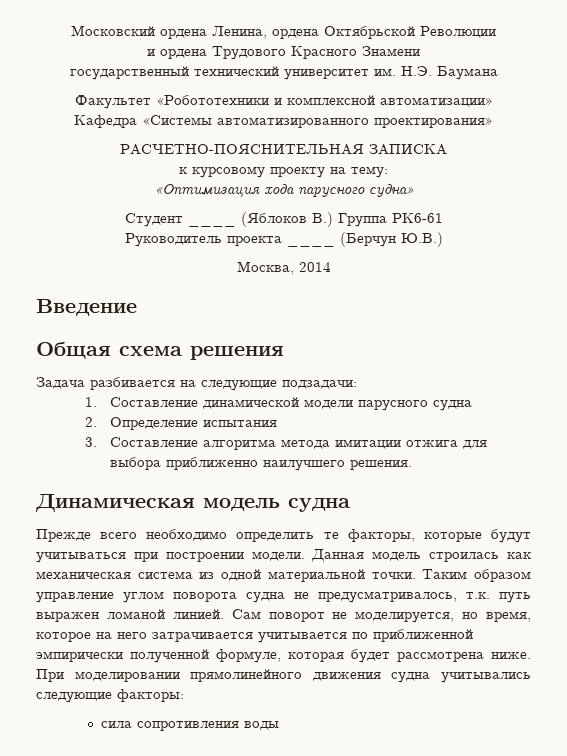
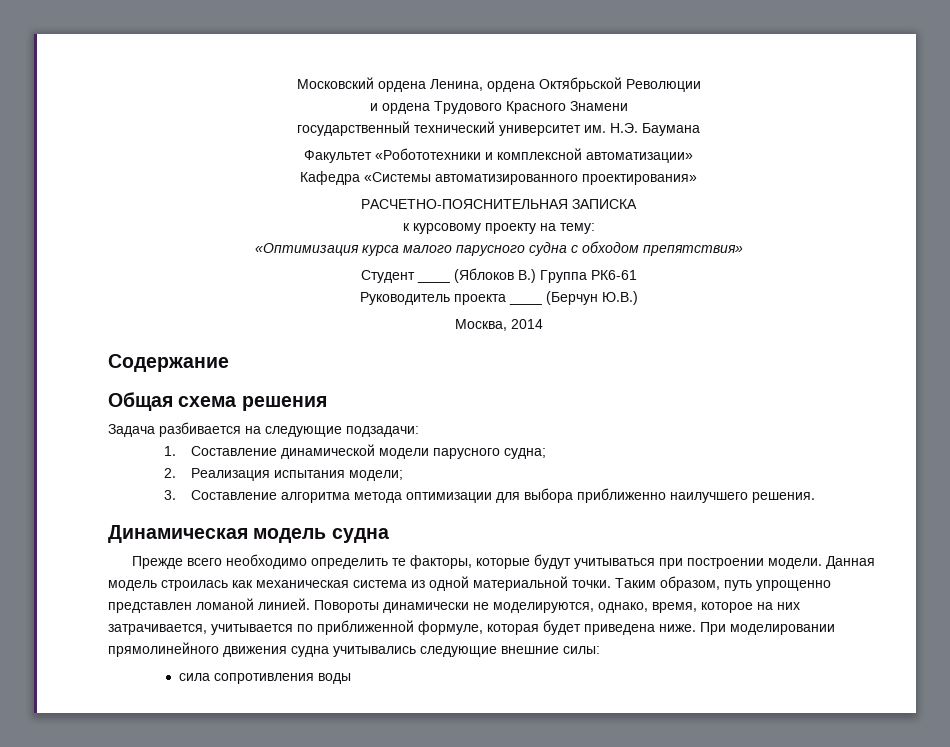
- «Оптимизация хода парусного судна»
+ «Оптимизация курса малого парусного судна с обходом препятствия»
- Введение
+ Содержание
- 1. Составление динамической модели парусного судна
+ 1. Составление динамической модели парусного судна;
- 2. Определение испытания
+ 2. Реализация испытания модели;
- 3. Составление алгоритма метода имитации отжига для выбора приближенно наилучшего решения.
+ 3. Составление алгоритма метода оптимизации для выбора приближенно наилучшего решения.
- Таким образом управление углом поворота судна не предусматривалось, т.к. путь выражен ломаной линией. Сам поворот не моделируется, но время, которое на него затрачивается учитывается по приближенной эмпирически полученной формуле, которая будет рассмотрена ниже.
+ Таким образом, путь упрощенно представлен ломаной линией. Повороты динамически не моделируются, однако, время, которое на них затрачивается, учитывается по приближенной формуле, которая будет приведена ниже.
- При моделировании прямолинейного движения судна учитывались следующие факторы:
+ При моделировании прямолинейного движения судна учитывались следующие внешние силы:

